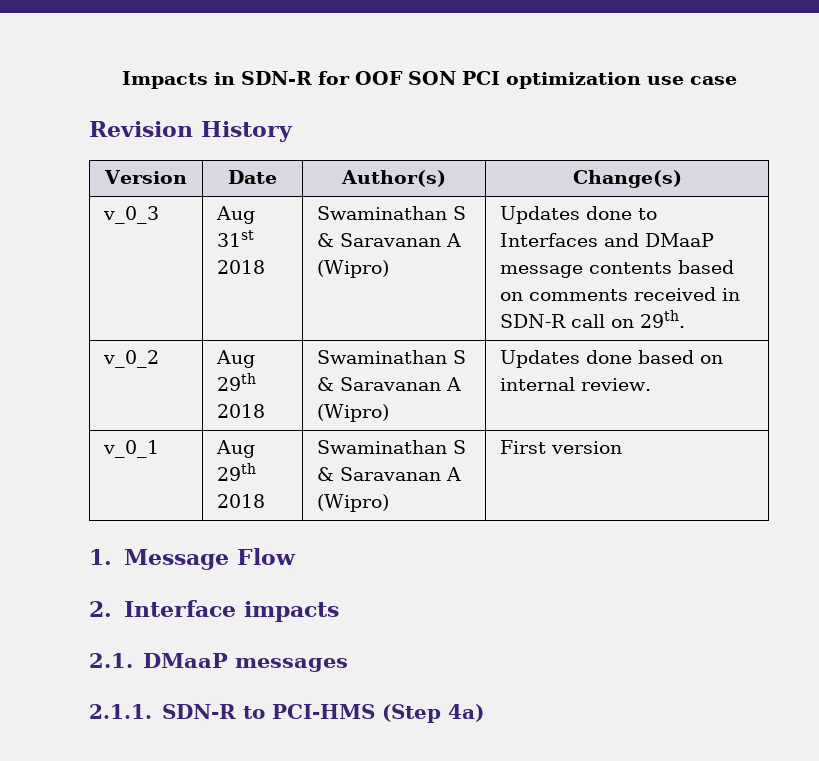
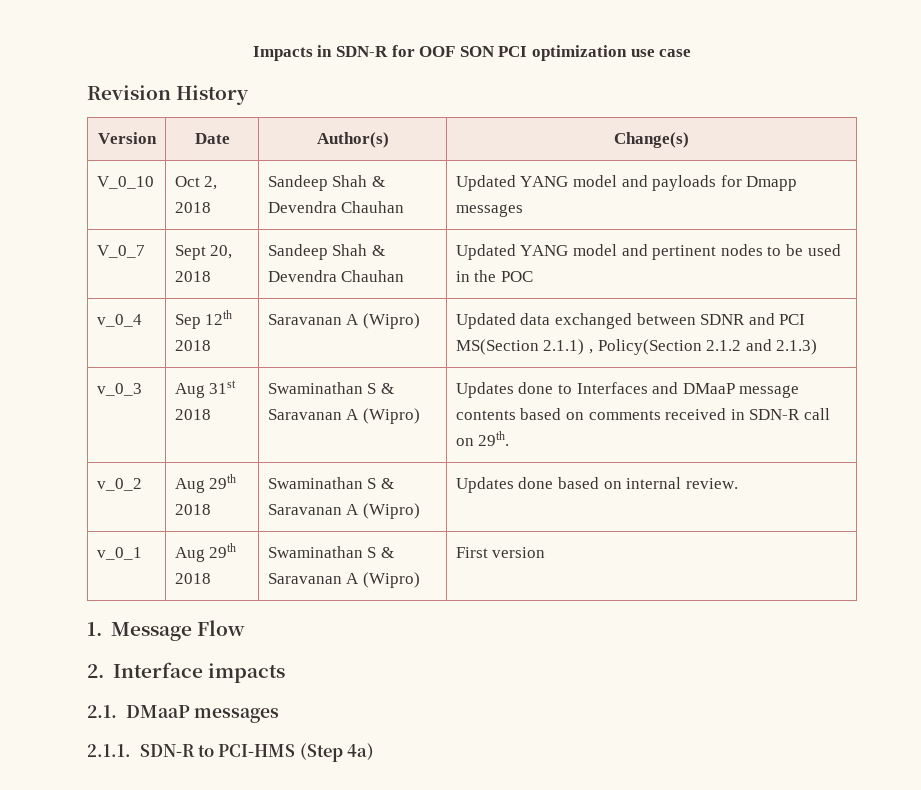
+ V_0_10 | Oct 2, 2018 | Sandeep Shah & Devendra Chauhan | Updated YANG model and payloads for Dmapp messages
+ V_0_7 | Sept 20, 2018 | Sandeep Shah & Devendra Chauhan | Updated YANG model and pertinent nodes to be used in the POC
+ v_0_4 | Sep 12th 2018 | Saravanan A (Wipro) | Updated data exchanged between SDNR and PCI MS(Section 2.1.1) , Policy(Section 2.1.2 and 2.1.3)

